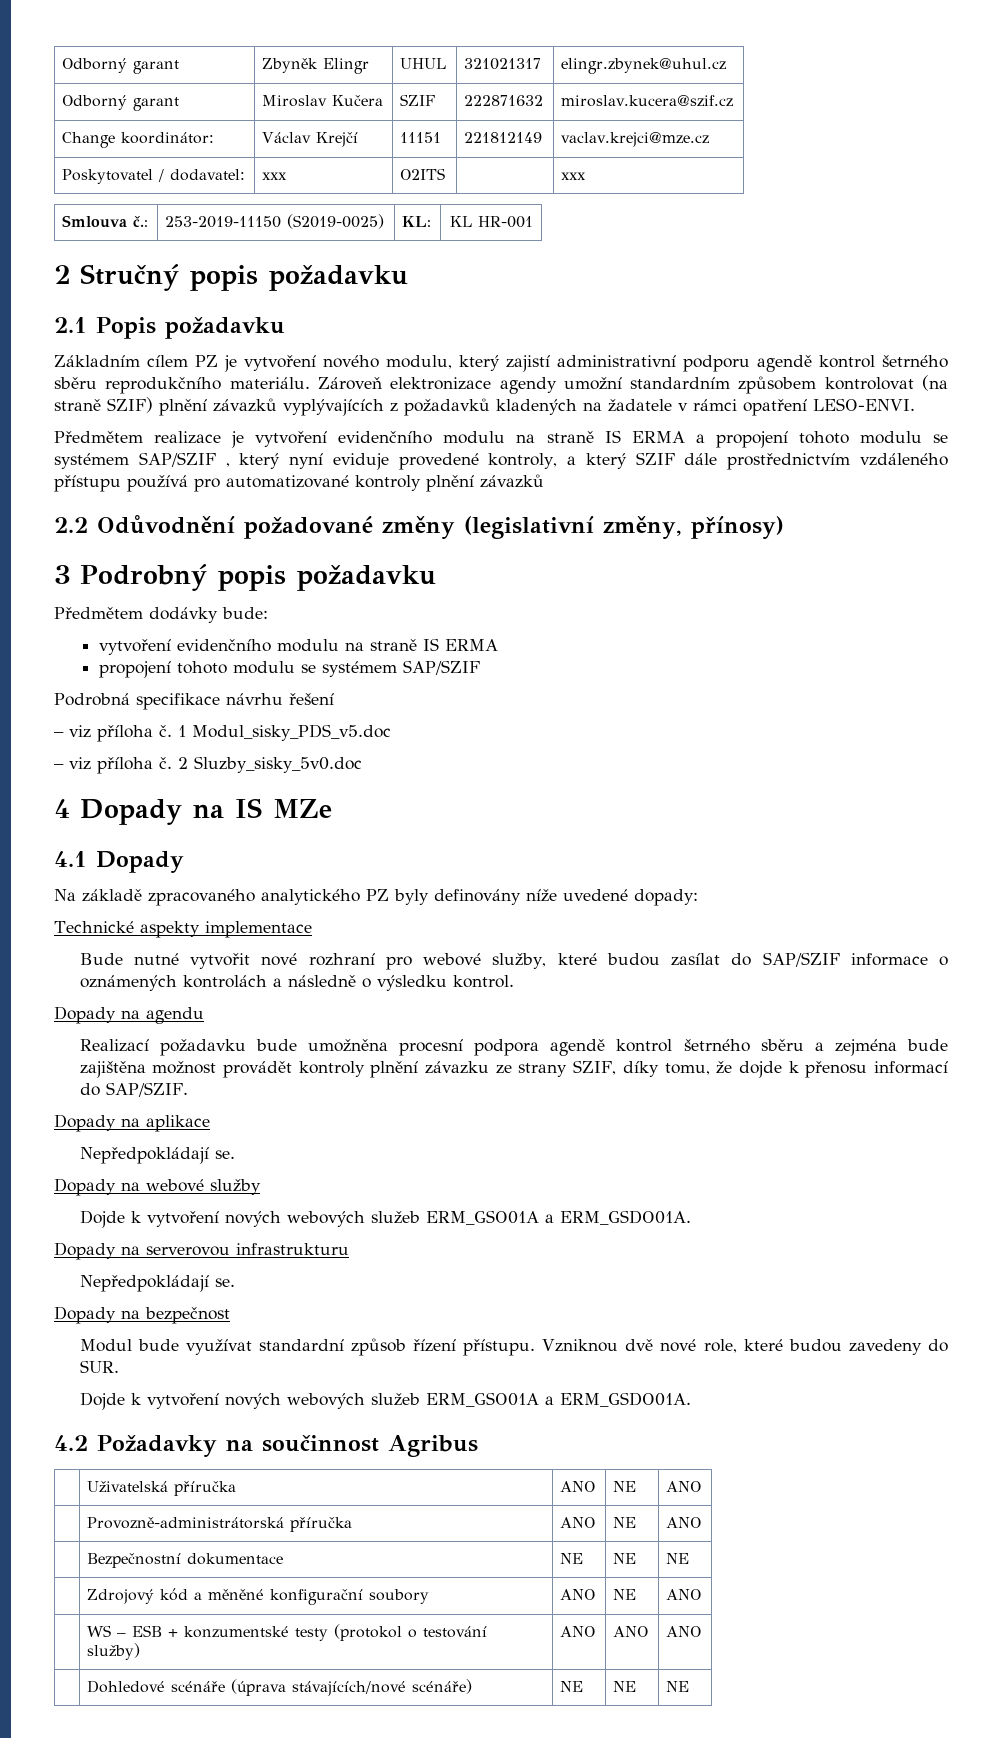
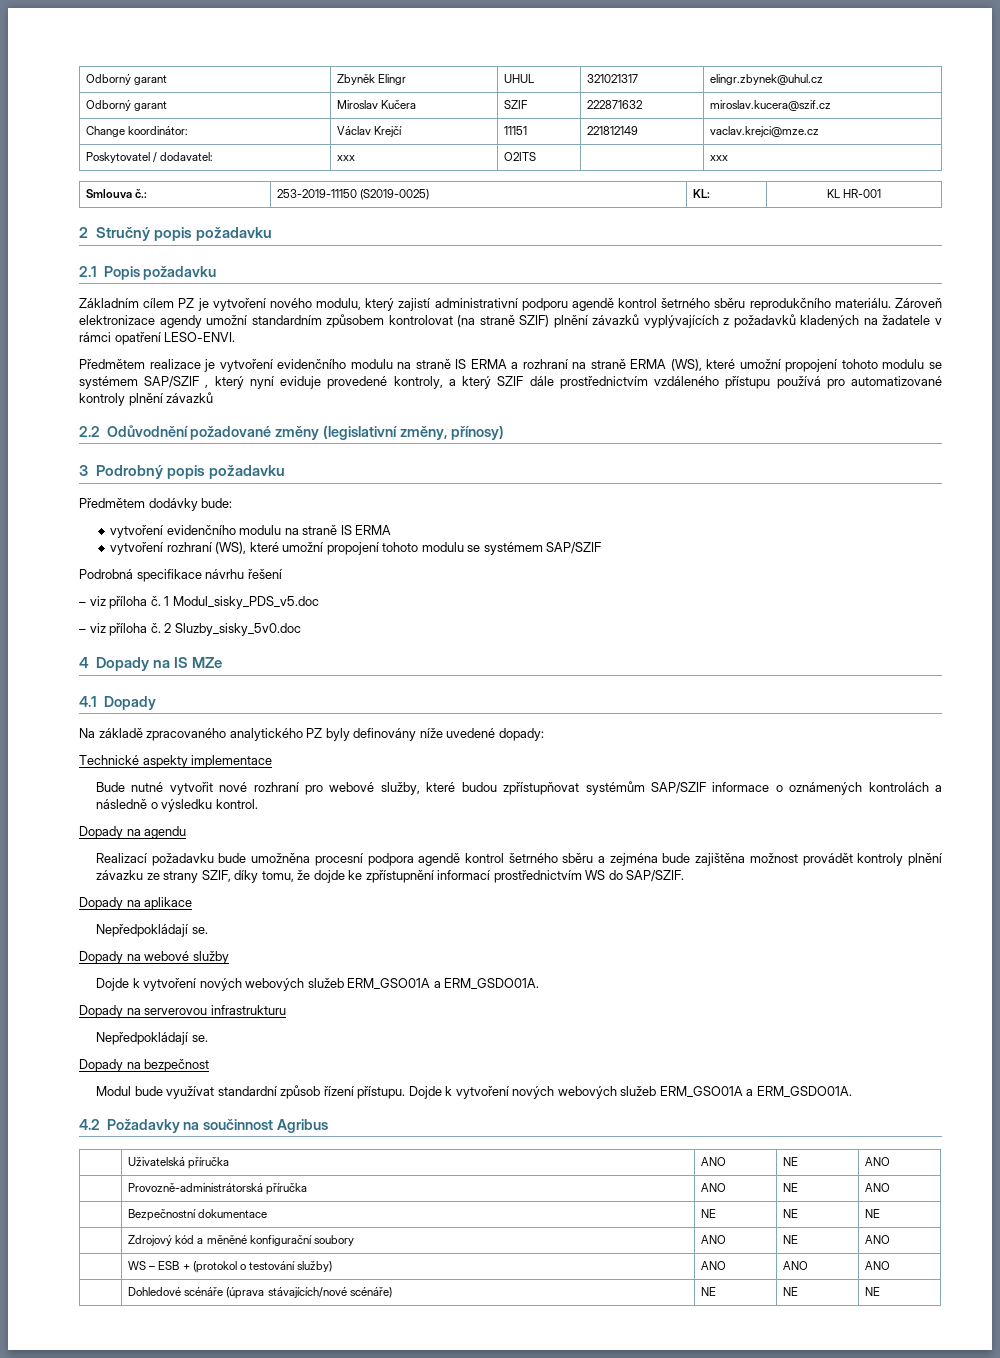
- Předmětem realizace je vytvoření evidenčního modulu na straně IS ERMA a propojení tohoto modulu se systémem SAP/SZIF , který nyní eviduje provedené kontroly, a který SZIF dále prostřednictvím vzdáleného přístupu používá pro automatizované kontroly plnění závazků
+ Předmětem realizace je vytvoření evidenčního modulu na straně IS ERMA a rozhraní na straně ERMA (WS), které umožní propojení tohoto modulu se systémem SAP/SZIF , který nyní eviduje provedené kontroly, a který SZIF dále prostřednictvím vzdáleného přístupu používá pro automatizované kontroly plnění závazků
  Předmětem dodávky bude:
  vytvoření evidenčního modulu na straně IS ERMA
- propojení tohoto modulu se systémem SAP/SZIF
+ vytvoření rozhraní (WS), které umožní propojení tohoto modulu se systémem SAP/SZIF
- Bude nutné vytvořit nové rozhraní pro webové služby, které budou zasílat do SAP/SZIF informace o oznámených kontrolách a následně o výsledku kontrol.
+ Bude nutné vytvořit nové rozhraní pro webové služby, které budou zpřístupňovat systémům SAP/SZIF informace o oznámených kontrolách a následně o výsledku kontrol.
- Realizací požadavku bude umožněna procesní podpora agendě kontrol šetrného sběru a zejména bude zajištěna možnost provádět kontroly plnění závazku ze strany SZIF, díky tomu, že dojde k přenosu informací do SAP/SZIF.
+ Realizací požadavku bude umožněna procesní podpora agendě kontrol šetrného sběru a zejména bude zajištěna možnost provádět kontroly plnění závazku ze strany SZIF, díky tomu, že dojde ke zpřístupnění informací prostřednictvím WS do SAP/SZIF.
- Modul bude využívat standardní způsob řízení přístupu. Vzniknou dvě nové role, které budou zavedeny do SUR.
- Dojde k vytvoření nových webových služeb ERM_GSO01A a ERM_GSDO01A.
+ Modul bude využívat standardní způsob řízení přístupu. Dojde k vytvoření nových webových služeb ERM_GSO01A a ERM_GSDO01A.
- | WS – ESB + konzumentské testy (protokol o testování služby) | ANO | ANO | ANO
+ | WS – ESB + (protokol o testování služby) | ANO | ANO | ANO

